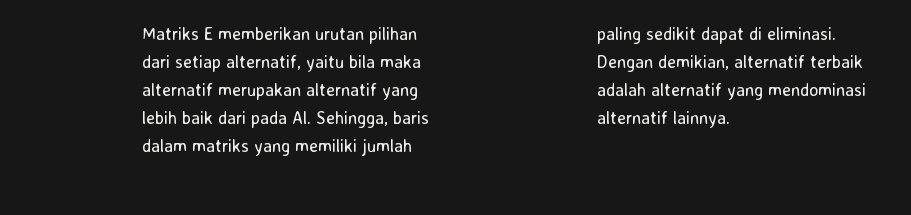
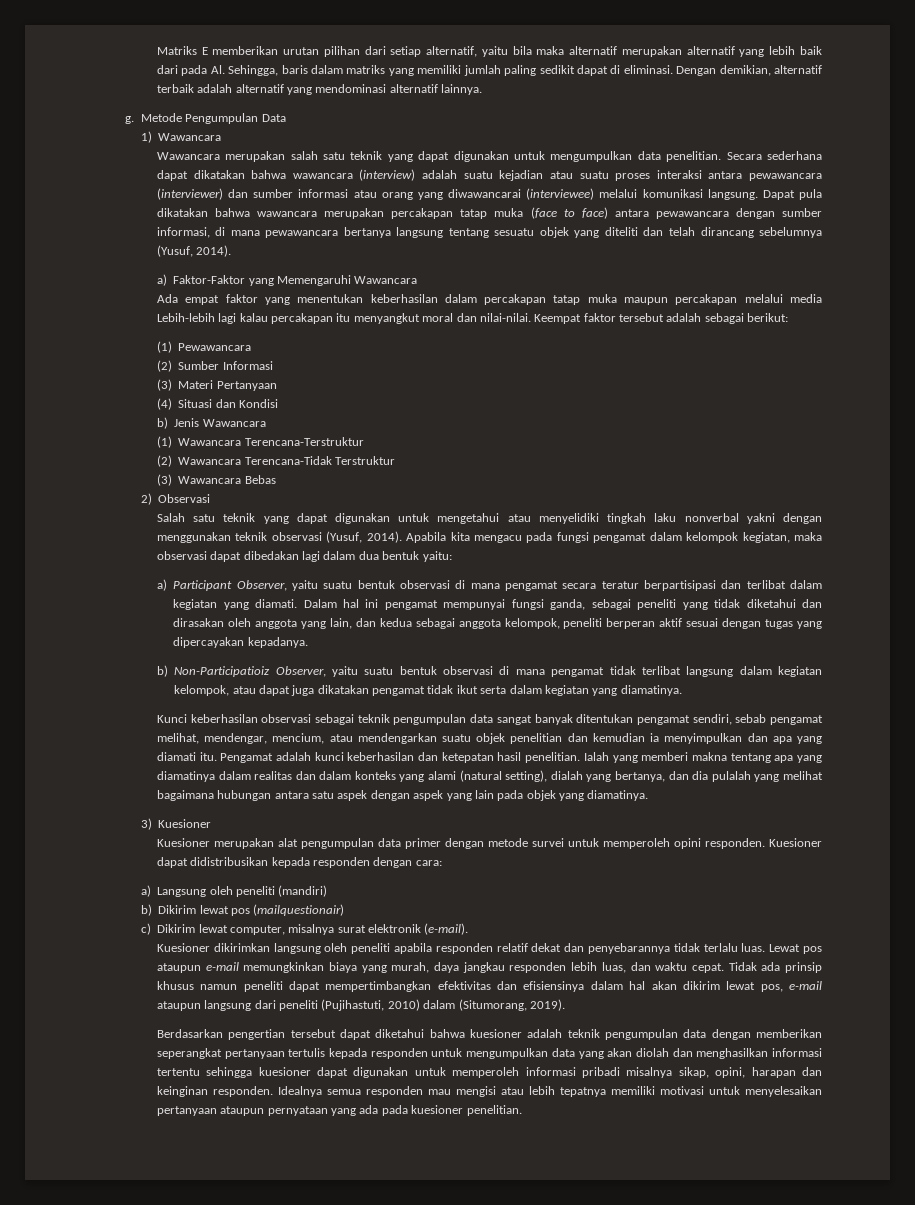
+ g. Metode Pengumpulan Data
+ 1) Wawancara
+ Wawancara merupakan salah satu teknik yang dapat digunakan untuk mengumpulkan data penelitian. Secara sederhana dapat dikatakan bahwa wawancara (interview) adalah suatu kejadian atau suatu proses interaksi antara pewawancara (interviewer) dan sumber informasi atau orang yang diwawancarai (interviewee) melalui komunikasi langsung. Dapat pula dikatakan bahwa wawancara merupakan percakapan tatap muka (face to face) antara pewawancara dengan sumber informasi, di mana pewawancara bertanya langsung tentang sesuatu objek yang diteliti dan telah dirancang sebelumnya (Yusuf, 2014).
+ a) Faktor-Faktor yang Memengaruhi Wawancara
+ Ada empat faktor yang menentukan keberhasilan dalam percakapan tatap muka maupun percakapan melalui media Lebih-lebih lagi kalau percakapan itu menyangkut moral dan nilai-nilai. Keempat faktor tersebut adalah sebagai berikut:
+ (1) Pewawancara
+ (2) Sumber Informasi
+ (3) Materi Pertanyaan
+ (4) Situasi dan Kondisi
+ b) Jenis Wawancara
+ (1) Wawancara Terencana-Terstruktur
+ (2) Wawancara Terencana-Tidak Terstruktur
+ (3) Wawancara Bebas
+ 2) Observasi
+ Salah satu teknik yang dapat digunakan untuk mengetahui atau menyelidiki tingkah laku nonverbal yakni dengan menggunakan teknik observasi (Yusuf, 2014). Apabila kita mengacu pada fungsi pengamat dalam kelompok kegiatan, maka observasi dapat dibedakan lagi dalam dua bentuk yaitu:
+ a) Participant Observer, yaitu suatu bentuk observasi di mana pengamat secara teratur berpartisipasi dan terlibat dalam kegiatan yang diamati. Dalam hal ini pengamat mempunyai fungsi ganda, sebagai peneliti yang tidak diketahui dan dirasakan oleh anggota yang lain, dan kedua sebagai anggota kelompok, peneliti berperan aktif sesuai dengan tugas yang dipercayakan kepadanya.
+ b) Non-Participatioiz Observer, yaitu suatu bentuk observasi di mana pengamat tidak terlibat langsung dalam kegiatan kelompok, atau dapat juga dikatakan pengamat tidak ikut serta dalam kegiatan yang diamatinya.
+ Kunci keberhasilan observasi sebagai teknik pengumpulan data sangat banyak ditentukan pengamat sendiri, sebab pengamat melihat, mendengar, mencium, atau mendengarkan suatu objek penelitian dan kemudian ia menyimpulkan dan apa yang diamati itu. Pengamat adalah kunci keberhasilan dan ketepatan hasil penelitian. Ialah yang memberi makna tentang apa yang diamatinya dalam realitas dan dalam konteks yang alami (natural setting), dialah yang bertanya, dan dia pulalah yang melihat bagaimana hubungan antara satu aspek dengan aspek yang lain pada objek yang diamatinya.
+ 3) Kuesioner
+ Kuesioner merupakan alat pengumpulan data primer dengan metode survei untuk memperoleh opini responden. Kuesioner dapat didistribusikan kepada responden dengan cara:
+ a) Langsung oleh peneliti (mandiri)
+ b) Dikirim lewat pos (mailquestionair)
+ c) Dikirim lewat computer, misalnya surat elektronik (e-mail).
+ Kuesioner dikirimkan langsung oleh peneliti apabila responden relatif dekat dan penyebarannya tidak terlalu luas. Lewat pos ataupun e-mail memungkinkan biaya yang murah, daya jangkau responden lebih luas, dan waktu cepat. Tidak ada prinsip khusus namun peneliti dapat mempertimbangkan efektivitas dan efisiensinya dalam hal akan dikirim lewat pos, e-mail ataupun langsung dari peneliti (Pujihastuti, 2010) dalam (Situmorang, 2019).
+ Berdasarkan pengertian tersebut dapat diketahui bahwa kuesioner adalah teknik pengumpulan data dengan memberikan seperangkat pertanyaan tertulis kepada responden untuk mengumpulkan data yang akan diolah dan menghasilkan informasi tertentu sehingga kuesioner dapat digunakan untuk memperoleh informasi pribadi misalnya sikap, opini, harapan dan keinginan responden. Idealnya semua responden mau mengisi atau lebih tepatnya memiliki motivasi untuk menyelesaikan pertanyaan ataupun pernyataan yang ada pada kuesioner penelitian.

